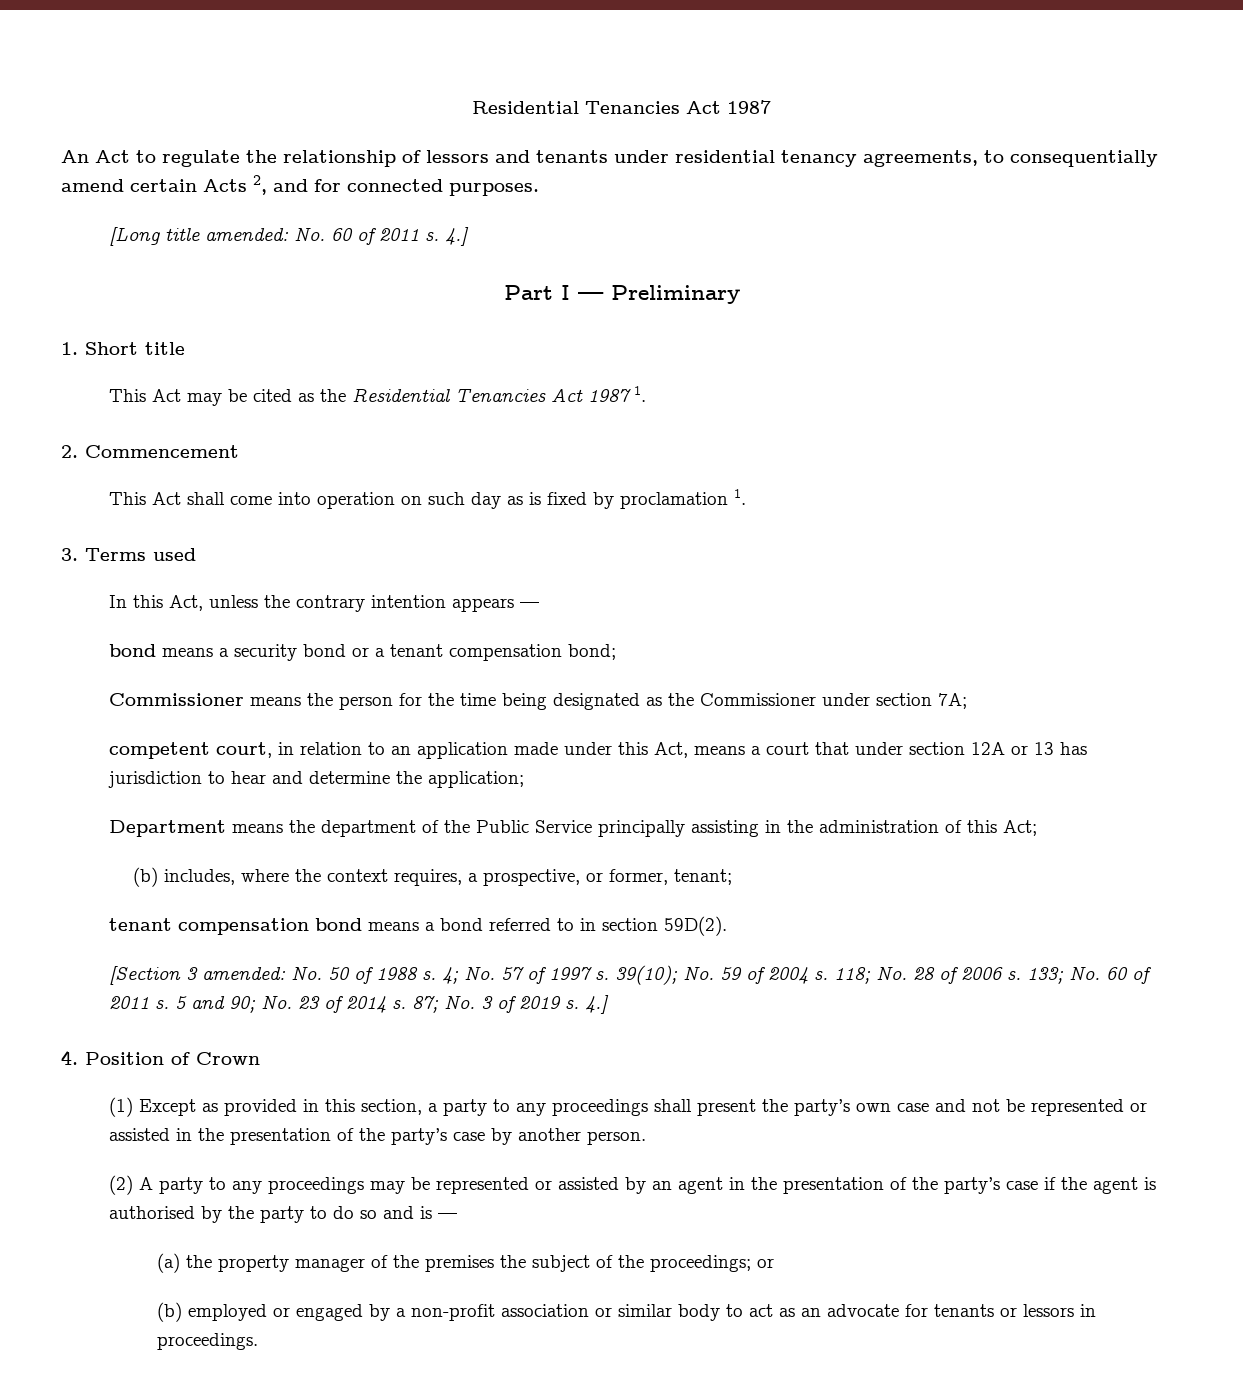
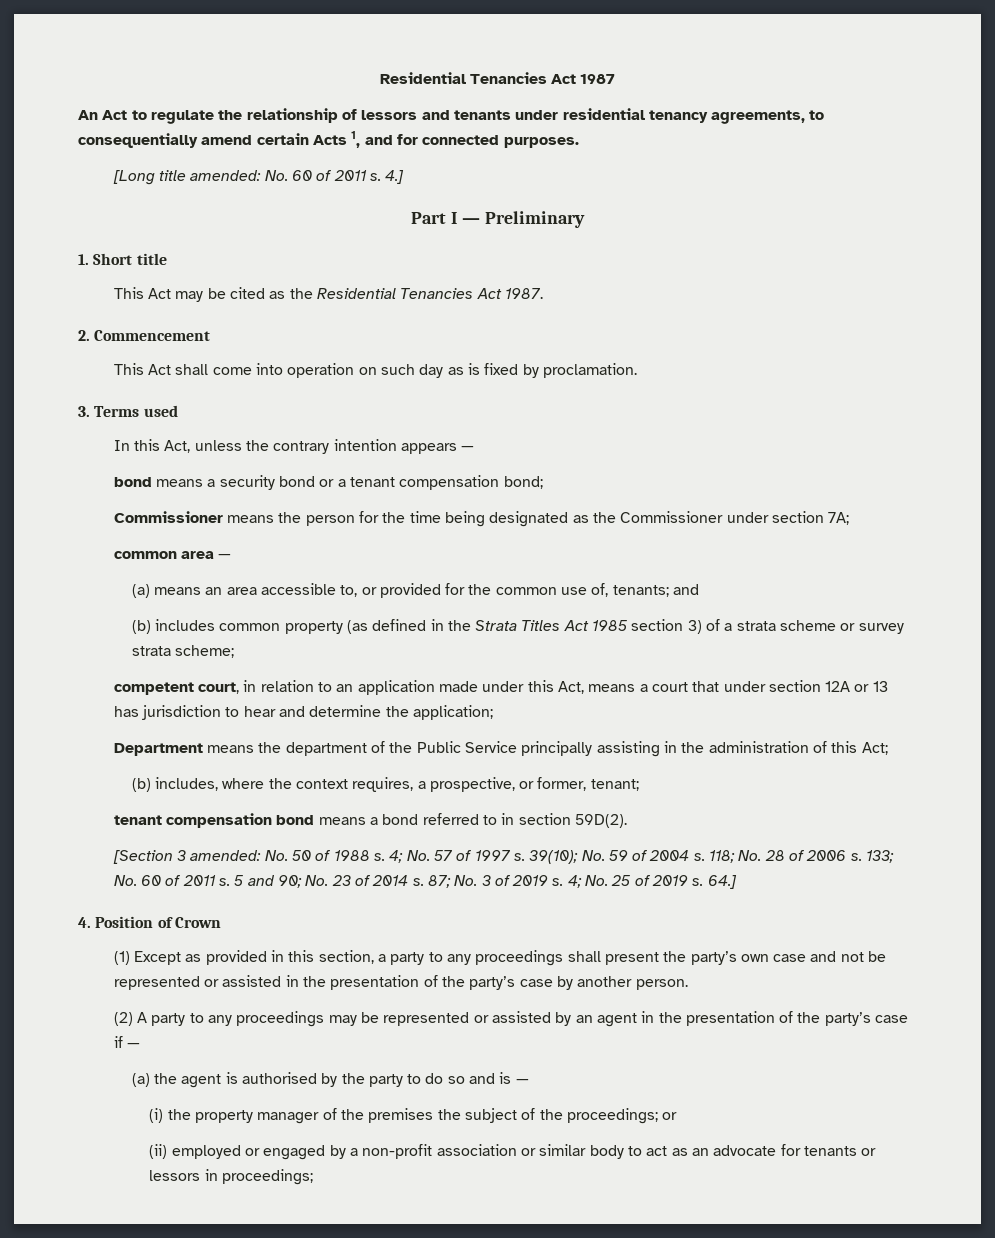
- An Act to regulate the relationship of lessors and tenants under residential tenancy agreements, to consequentially amend certain Acts 2, and for connected purposes.
+ An Act to regulate the relationship of lessors and tenants under residential tenancy agreements, to consequentially amend certain Acts 1, and for connected purposes.
- This Act may be cited as the Residential Tenancies Act 1987 1.
+ This Act may be cited as the Residential Tenancies Act 1987.
- This Act shall come into operation on such day as is fixed by proclamation 1.
+ This Act shall come into operation on such day as is fixed by proclamation.
+ common area —
+ (a) means an area accessible to, or provided for the common use of, tenants; and
+ (b) includes common property (as defined in the Strata Titles Act 1985 section 3) of a strata scheme or survey strata scheme;
- 87; No. 3 of 2019 s. 4.]
+ 87; No. 3 of 2019 s. 4; No. 25 of 2019 s. 64.]
- (2) A party to any proceedings may be represented or assisted by an agent in the presentation of the party’s case if the agent is authorised by the party to do so and is —
+ (2) A party to any proceedings may be represented or assisted by an agent in the presentation of the party’s case if —
+ (a) the agent is authorised by the party to do so and is —
- (a) the property manager of the premises the subject of the proceedings; or
+ (i) the property manager of the premises the subject of the proceedings; or
- (b) employed or engaged by a non-profit association or similar body to act as an advocate for tenants or lessors in proceedings.
+ (ii) employed or engaged by a non-profit association or similar body to act as an advocate for tenants or lessors in proceedings;

